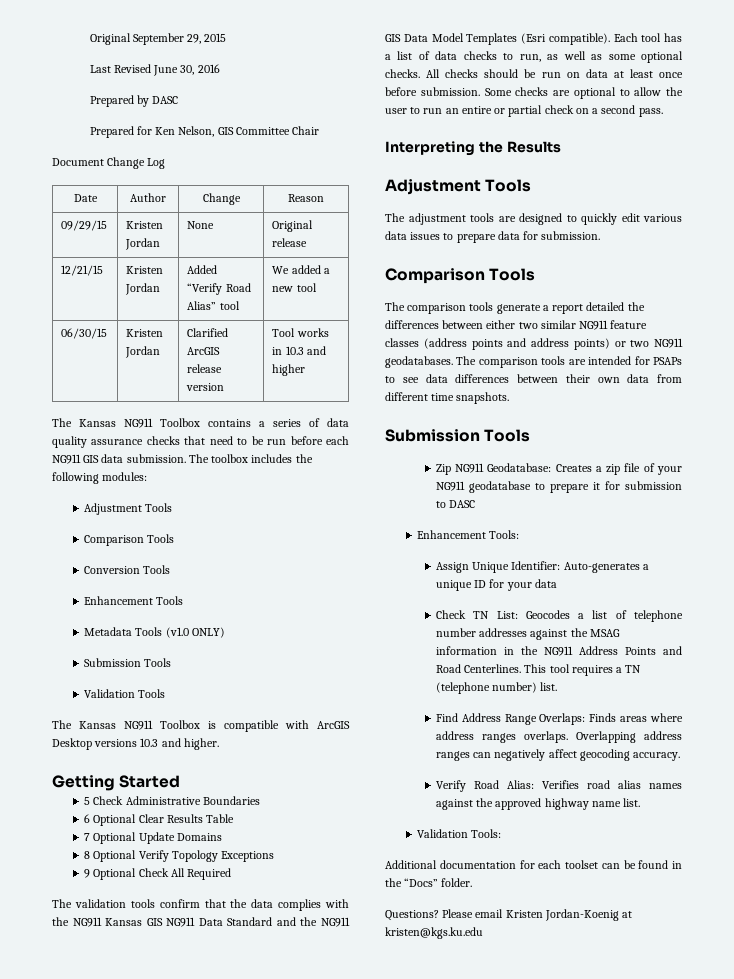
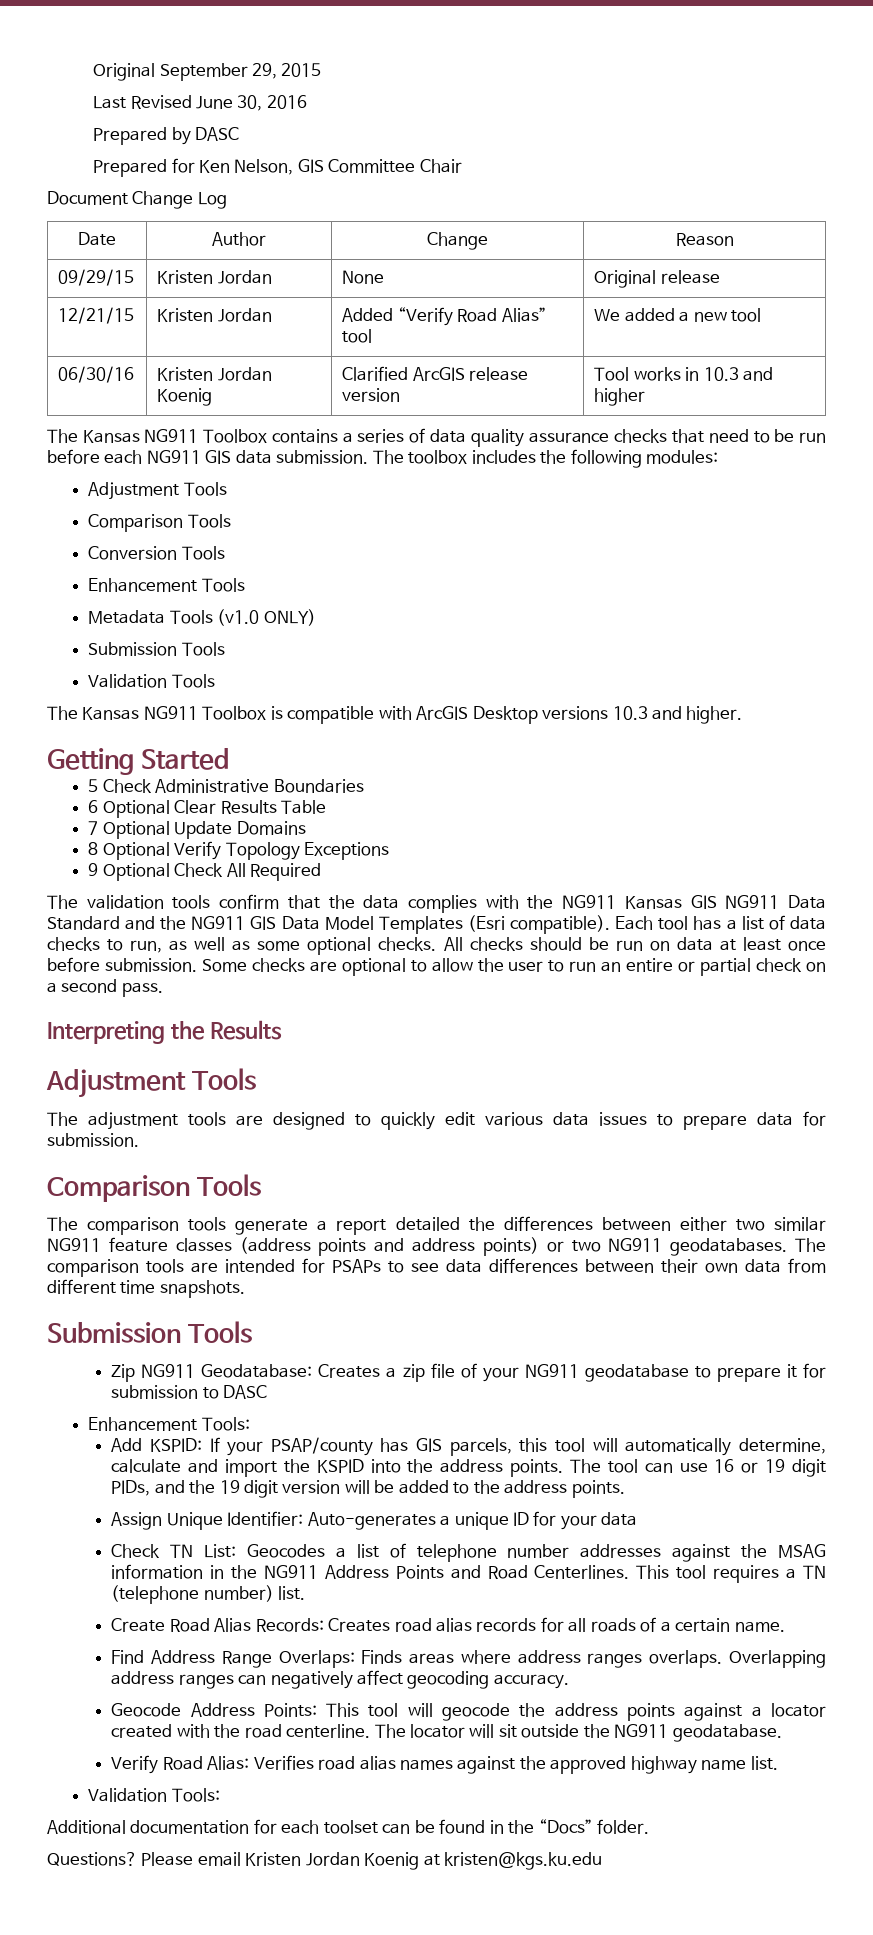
- 06/30/15 | Kristen Jordan | Clarified ArcGIS release version | Tool works in 10.3 and higher
+ 06/30/16 | Kristen Jordan Koenig | Clarified ArcGIS release version | Tool works in 10.3 and higher
+ Add KSPID: If your PSAP/county has GIS parcels, this tool will automatically determine, calculate and import the KSPID into the address points. The tool can use 16 or 19 digit PIDs, and the 19 digit version will be added to the address points.
+ Create Road Alias Records: Creates road alias records for all roads of a certain name.
+ Geocode Address Points: This tool will geocode the address points against a locator created with the road centerline. The locator will sit outside the NG911 geodatabase.
- Please email Kristen Jordan-Koenig at kristen@kgs.ku.edu
+ Please email Kristen Jordan Koenig at kristen@kgs.ku.edu

